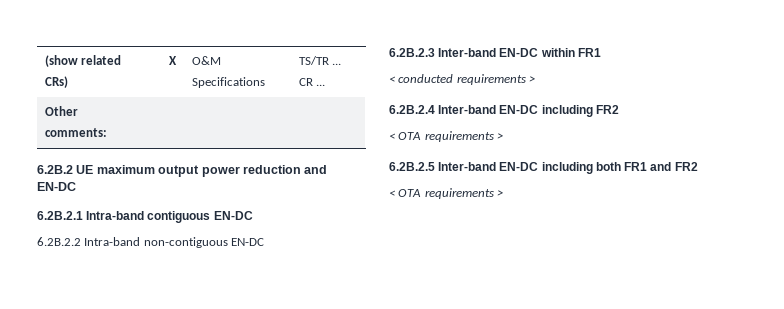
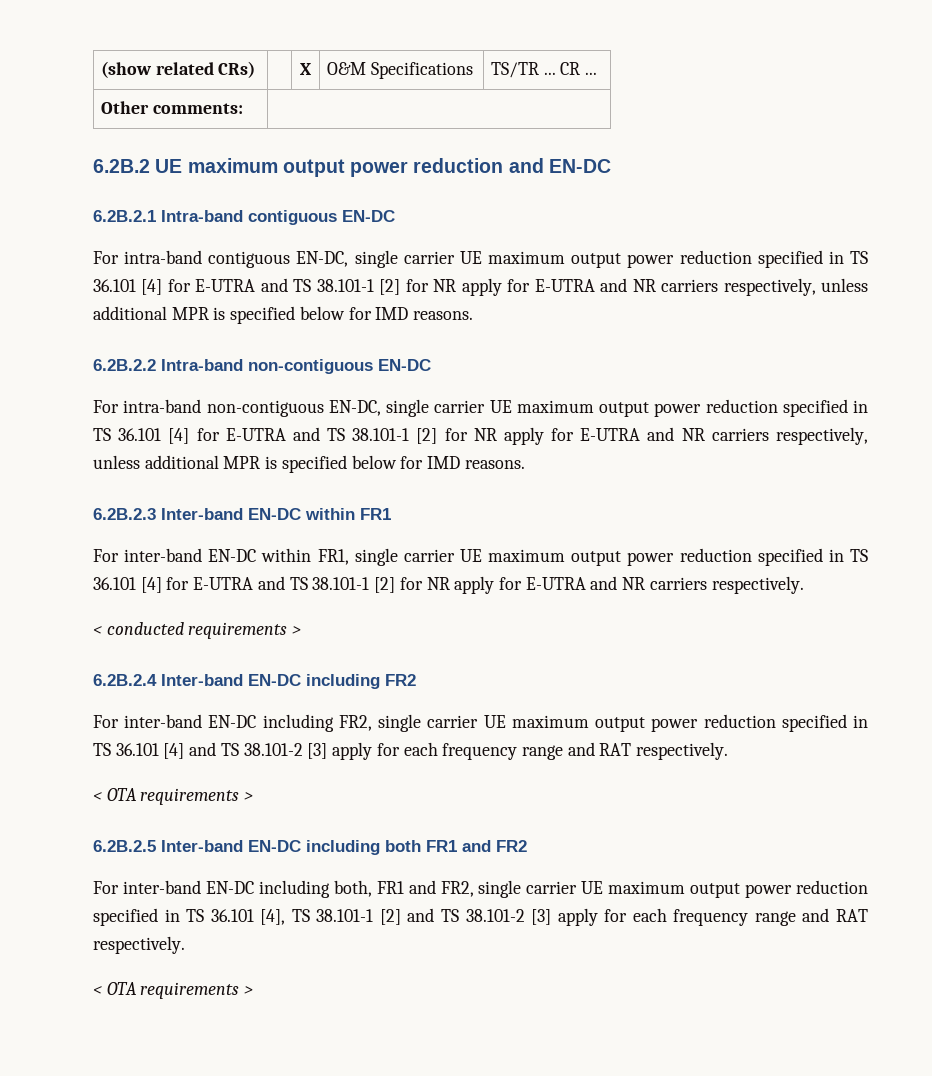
+ For intra-band contiguous EN-DC, single carrier UE maximum output power reduction specified in TS 36.101 [4] for E-UTRA and TS 38.101-1 [2] for NR apply for E-UTRA and NR carriers respectively, unless additional MPR is specified below for IMD reasons.
  6.2B.2.2 Intra-band non-contiguous EN-DC
+ For intra-band non-contiguous EN-DC, single carrier UE maximum output power reduction specified in TS 36.101 [4] for E-UTRA and TS 38.101-1 [2] for NR apply for E-UTRA and NR carriers respectively, unless additional MPR is specified below for IMD reasons.
+ For inter-band EN-DC within FR1, single carrier UE maximum output power reduction specified in TS 36.101 [4] for E-UTRA and TS 38.101-1 [2] for NR apply for E-UTRA and NR carriers respectively.
+ For inter-band EN-DC including FR2, single carrier UE maximum output power reduction specified in TS 36.101 [4] and TS 38.101-2 [3] apply for each frequency range and RAT respectively.
+ For inter-band EN-DC including both, FR1 and FR2, single carrier UE maximum output power reduction specified in TS 36.101 [4], TS 38.101-1 [2] and TS 38.101-2 [3] apply for each frequency range and RAT respectively.

